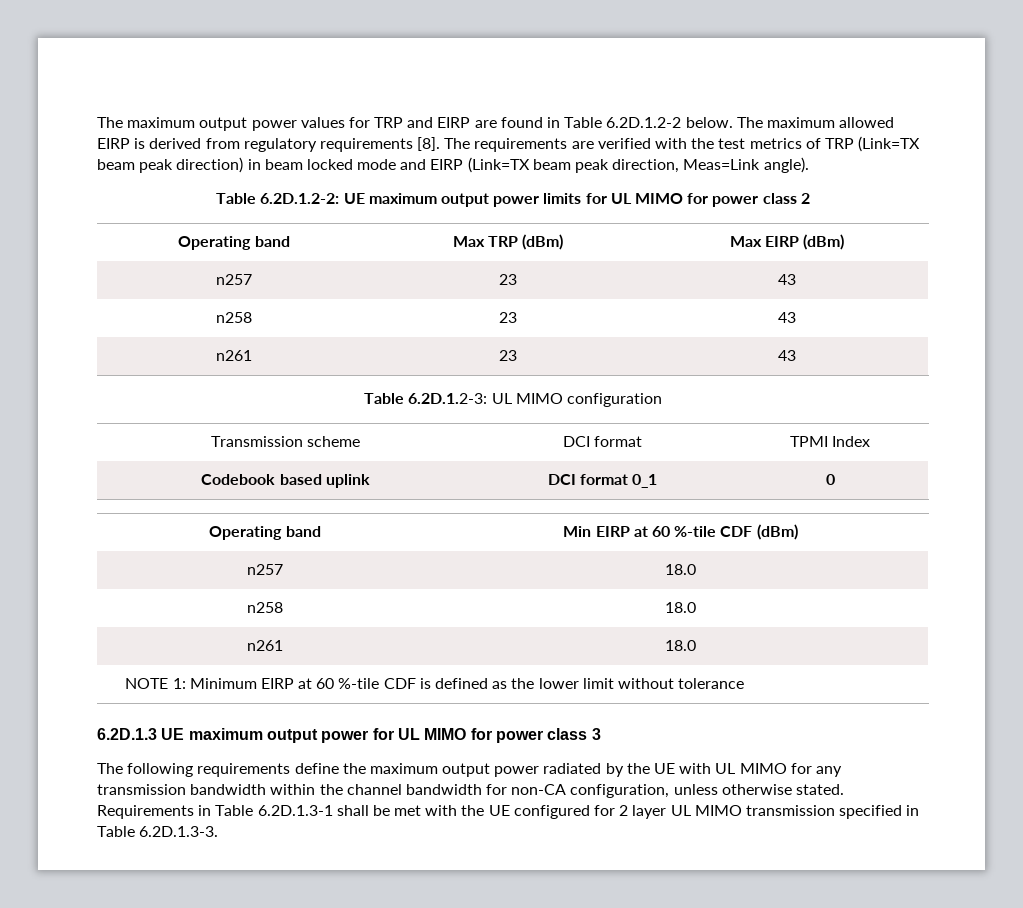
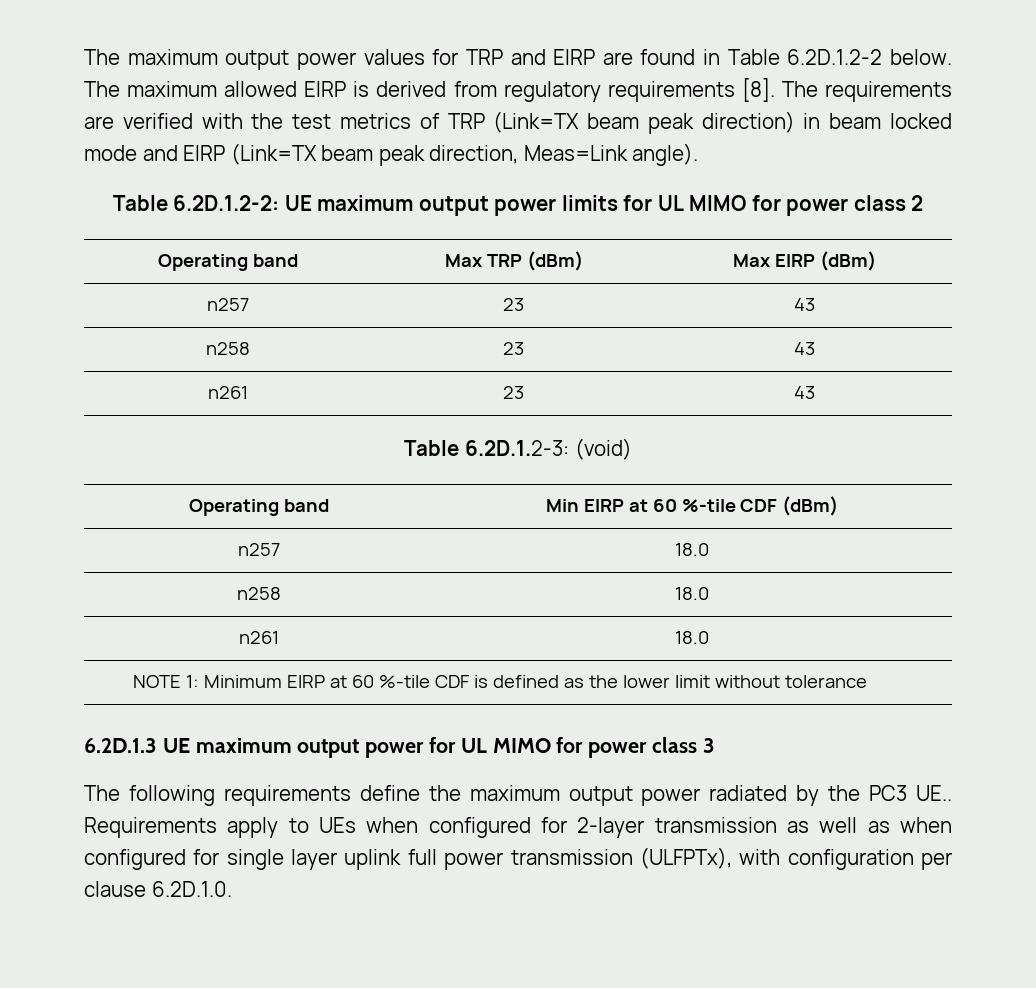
- Table 6.2D.1.2-3: UL MIMO configuration
- Transmission scheme | DCI format | TPMI Index
- Codebook based uplink | DCI format 0_1 | 0
+ Table 6.2D.1.2-3: (void)
- The following requirements define the maximum output power radiated by the UE with UL MIMO for any transmission bandwidth within the channel bandwidth for non-CA configuration, unless otherwise stated. Requirements in Table 6.2D.1.3-1 shall be met with the UE configured for 2 layer UL MIMO transmission specified in Table 6.2D.1.3-3.
+ The following requirements define the maximum output power radiated by the PC3 UE.. Requirements apply to UEs when configured for 2-layer transmission as well as when configured for single layer uplink full power transmission (ULFPTx), with configuration per clause 6.2D.1.0.

